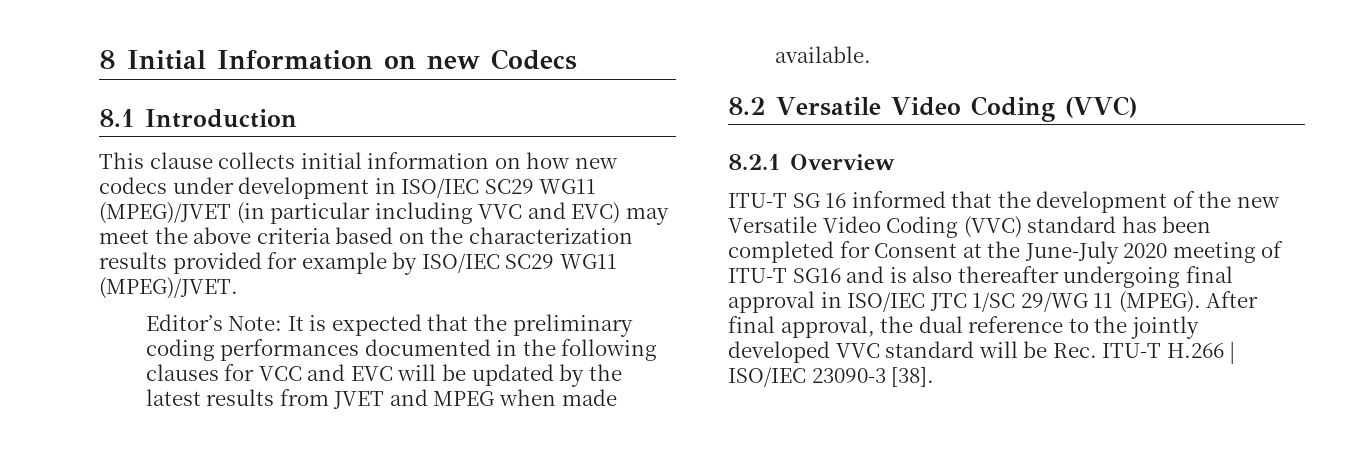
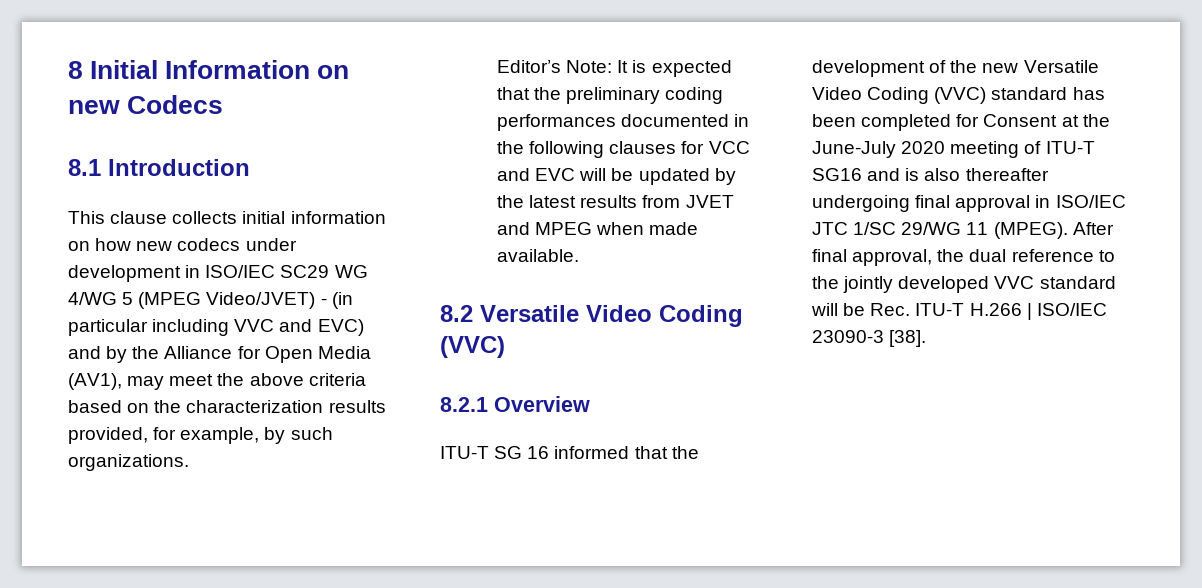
- This clause collects initial information on how new codecs under development in ISO/IEC SC29 WG11 (MPEG)/JVET (in particular including VVC and EVC) may meet the above criteria based on the characterization results provided for example by ISO/IEC SC29 WG11 (MPEG)/JVET.
+ This clause collects initial information on how new codecs under development in ISO/IEC SC29 WG 4/WG 5 (MPEG Video/JVET) - (in particular including VVC and EVC) and by the Alliance for Open Media (AV1), may meet the above criteria based on the characterization results provided, for example, by such organizations.

